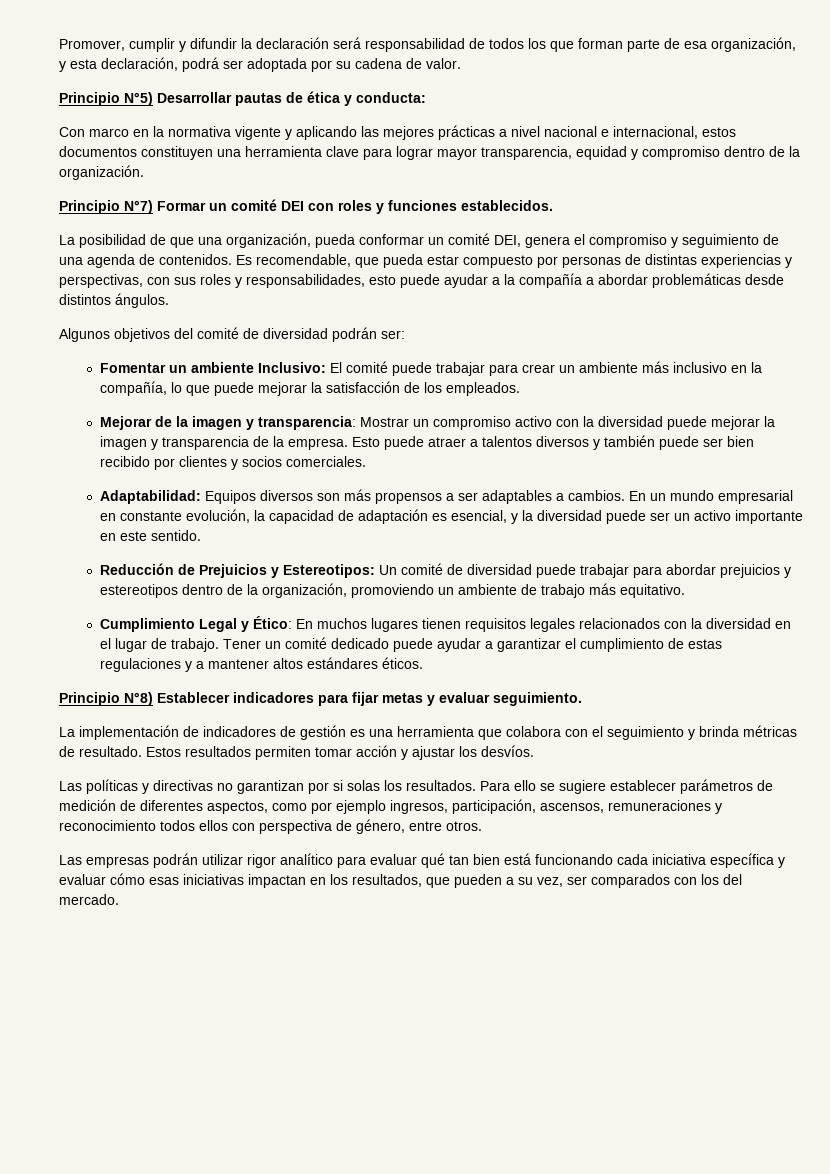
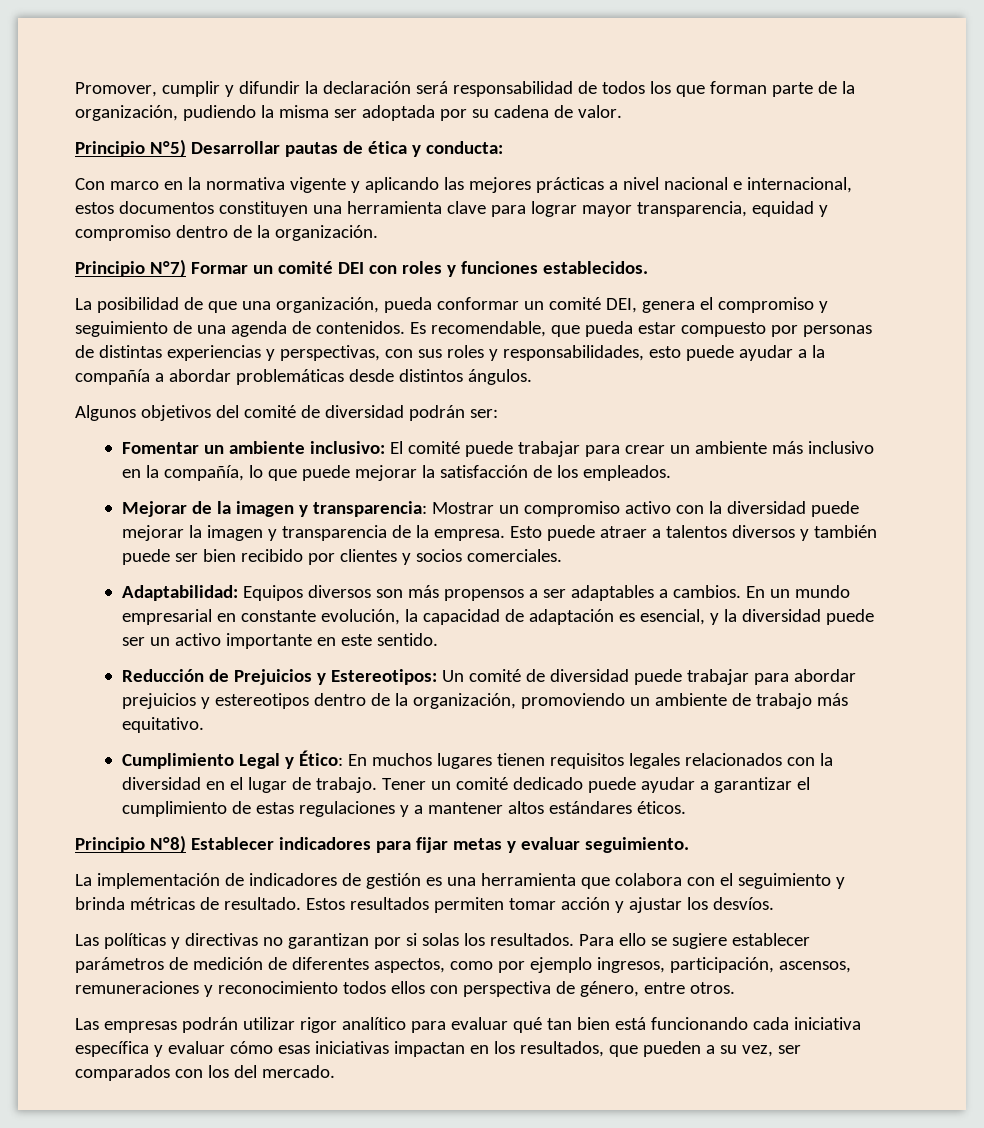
- Promover, cumplir y difundir la declaración será responsabilidad de todos los que forman parte de esa organización, y esta declaración, podrá ser adoptada por su cadena de valor.
+ Promover, cumplir y difundir la declaración será responsabilidad de todos los que forman parte de la organización, pudiendo la misma ser adoptada por su cadena de valor.
- Fomentar un ambiente Inclusivo: El comité puede trabajar para crear un ambiente más inclusivo en la compañía, lo que puede mejorar la satisfacción de los empleados.
+ Fomentar un ambiente inclusivo: El comité puede trabajar para crear un ambiente más inclusivo en la compañía, lo que puede mejorar la satisfacción de los empleados.

